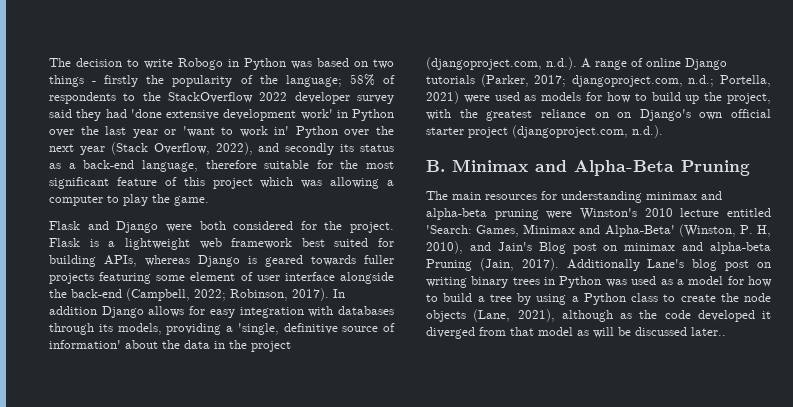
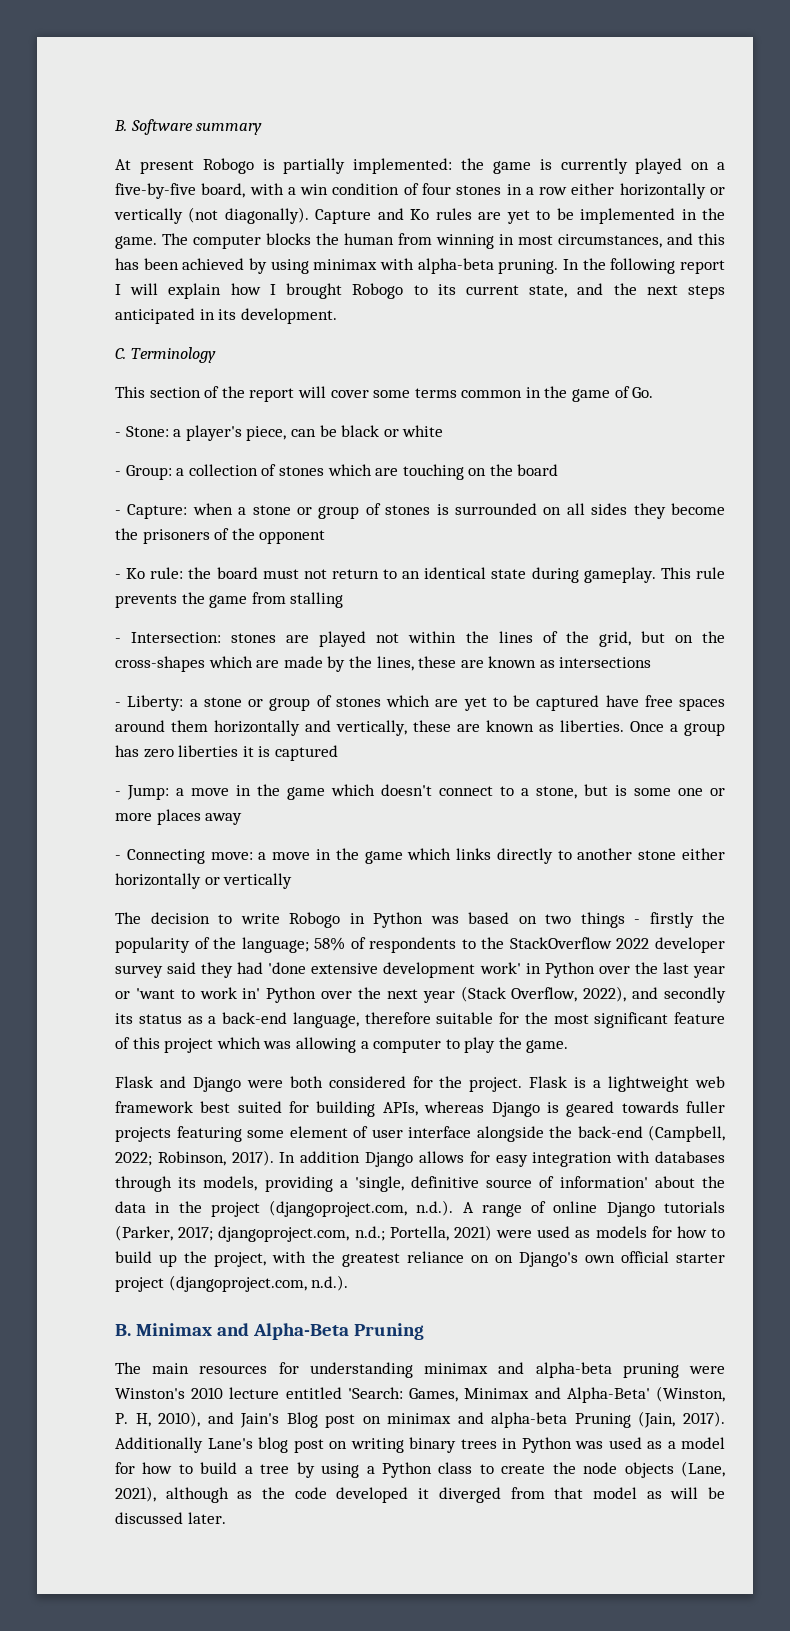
+ B. Software summary
+ At present Robogo is partially implemented: the game is currently played on a five-by-five board, with a win condition of four stones in a row either horizontally or vertically (not diagonally). Capture and Ko rules are yet to be implemented in the game. The computer blocks the human from winning in most circumstances, and this has been achieved by using minimax with alpha-beta pruning. In the following report I will explain how I brought Robogo to its current state, and the next steps anticipated in its development.
+ C. Terminology
+ This section of the report will cover some terms common in the game of Go.
+ - Stone: a player's piece, can be black or white
+ - Group: a collection of stones which are touching on the board
+ - Capture: when a stone or group of stones is surrounded on all sides they become the prisoners of the opponent
+ - Ko rule: the board must not return to an identical state during gameplay. This rule prevents the game from stalling
+ - Intersection: stones are played not within the lines of the grid, but on the cross-shapes which are made by the lines, these are known as intersections
+ - Liberty: a stone or group of stones which are yet to be captured have free spaces around them horizontally and vertically, these are known as liberties. Once a group has zero liberties it is captured
+ - Jump: a move in the game which doesn't connect to a stone, but is some one or more places away
+ - Connecting move: a move in the game which links directly to another stone either horizontally or vertically
- Additionally Lane's blog post on writing binary trees in Python was used as a model for how to build a tree by using a Python class to create the node objects (Lane, 2021), although as the code developed it diverged from that model as will be discussed later..
+ Additionally Lane's blog post on writing binary trees in Python was used as a model for how to build a tree by using a Python class to create the node objects (Lane, 2021), although as the code developed it diverged from that model as will be discussed later.

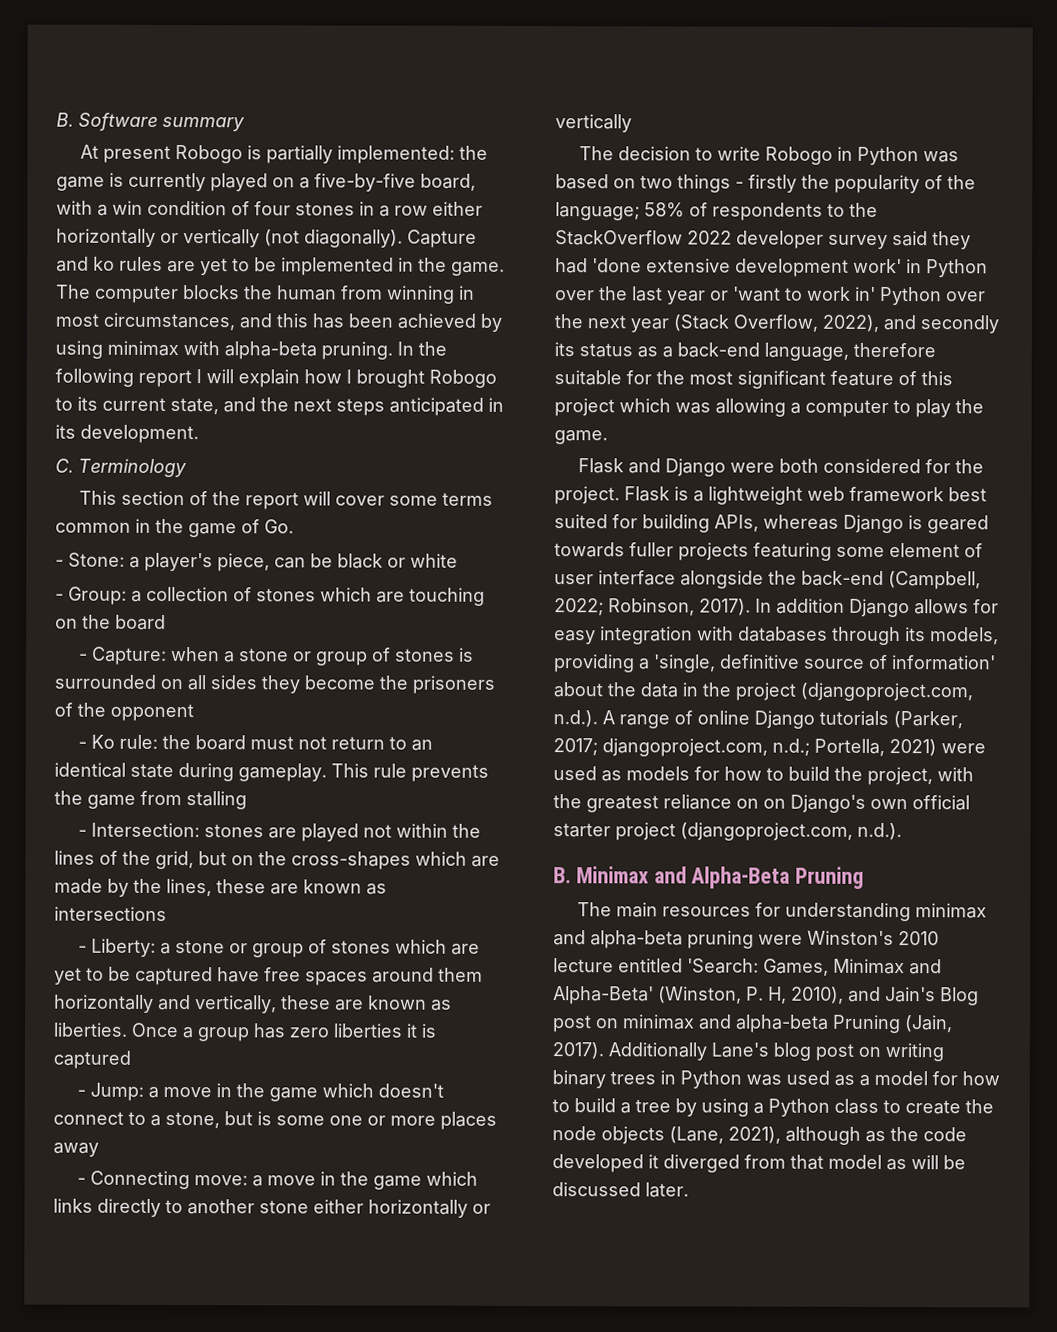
- Capture and Ko rules are yet to be implemented in the game.
+ Capture and ko rules are yet to be implemented in the game.
- Portella, 2021) were used as models for how to build up the project, with the greatest reliance on on Django's own official starter project (djangoproject.com, n.d.).
+ Portella, 2021) were used as models for how to build the project, with the greatest reliance on on Django's own official starter project (djangoproject.com, n.d.).

